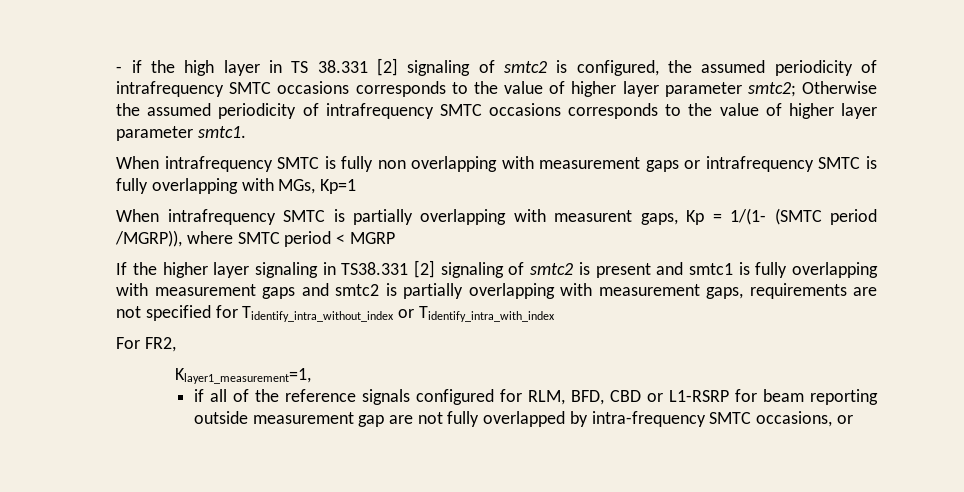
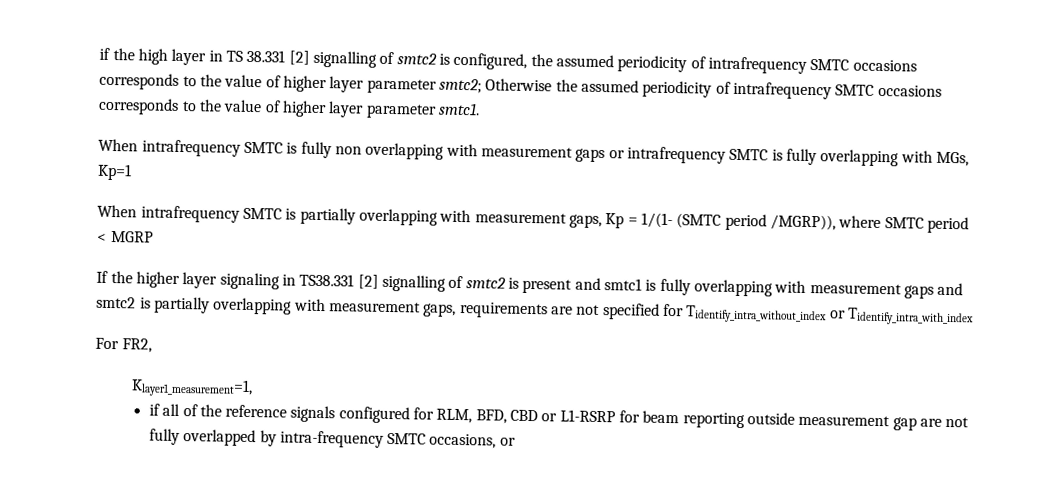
- - if the high layer in TS 38.331 [2] signaling of smtc2 is configured, the assumed periodicity of intrafrequency SMTC occasions corresponds to the value of higher layer parameter smtc2; Otherwise the assumed periodicity of intrafrequency SMTC occasions corresponds to the value of higher layer parameter smtc1.
+ if the high layer in TS 38.331 [2] signalling of smtc2 is configured, the assumed periodicity of intrafrequency SMTC occasions corresponds to the value of higher layer parameter smtc2; Otherwise the assumed periodicity of intrafrequency SMTC occasions corresponds to the value of higher layer parameter smtc1.
- When intrafrequency SMTC is partially overlapping with measurent gaps, Kp = 1/(1- (SMTC period /MGRP)), where SMTC period < MGRP
+ When intrafrequency SMTC is partially overlapping with measurement gaps, Kp = 1/(1- (SMTC period /MGRP)), where SMTC period < MGRP
- If the higher layer signaling in TS38.331 [2] signaling of smtc2 is present and smtc1 is fully overlapping with measurement gaps and smtc2 is partially overlapping with measurement gaps, requirements are not specified for Tidentify_intra_without_index or Tidentify_intra_with_index
+ If the higher layer signaling in TS38.331 [2] signalling of smtc2 is present and smtc1 is fully overlapping with measurement gaps and smtc2 is partially overlapping with measurement gaps, requirements are not specified for Tidentify_intra_without_index or Tidentify_intra_with_index

